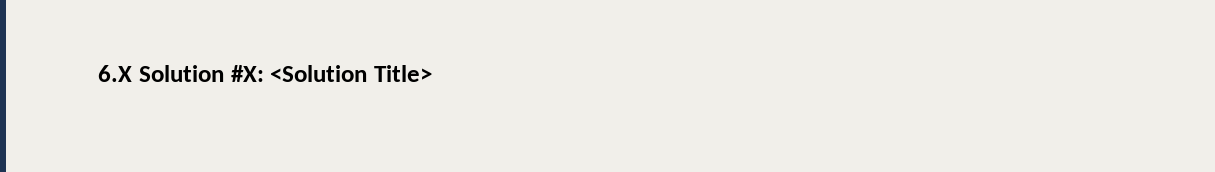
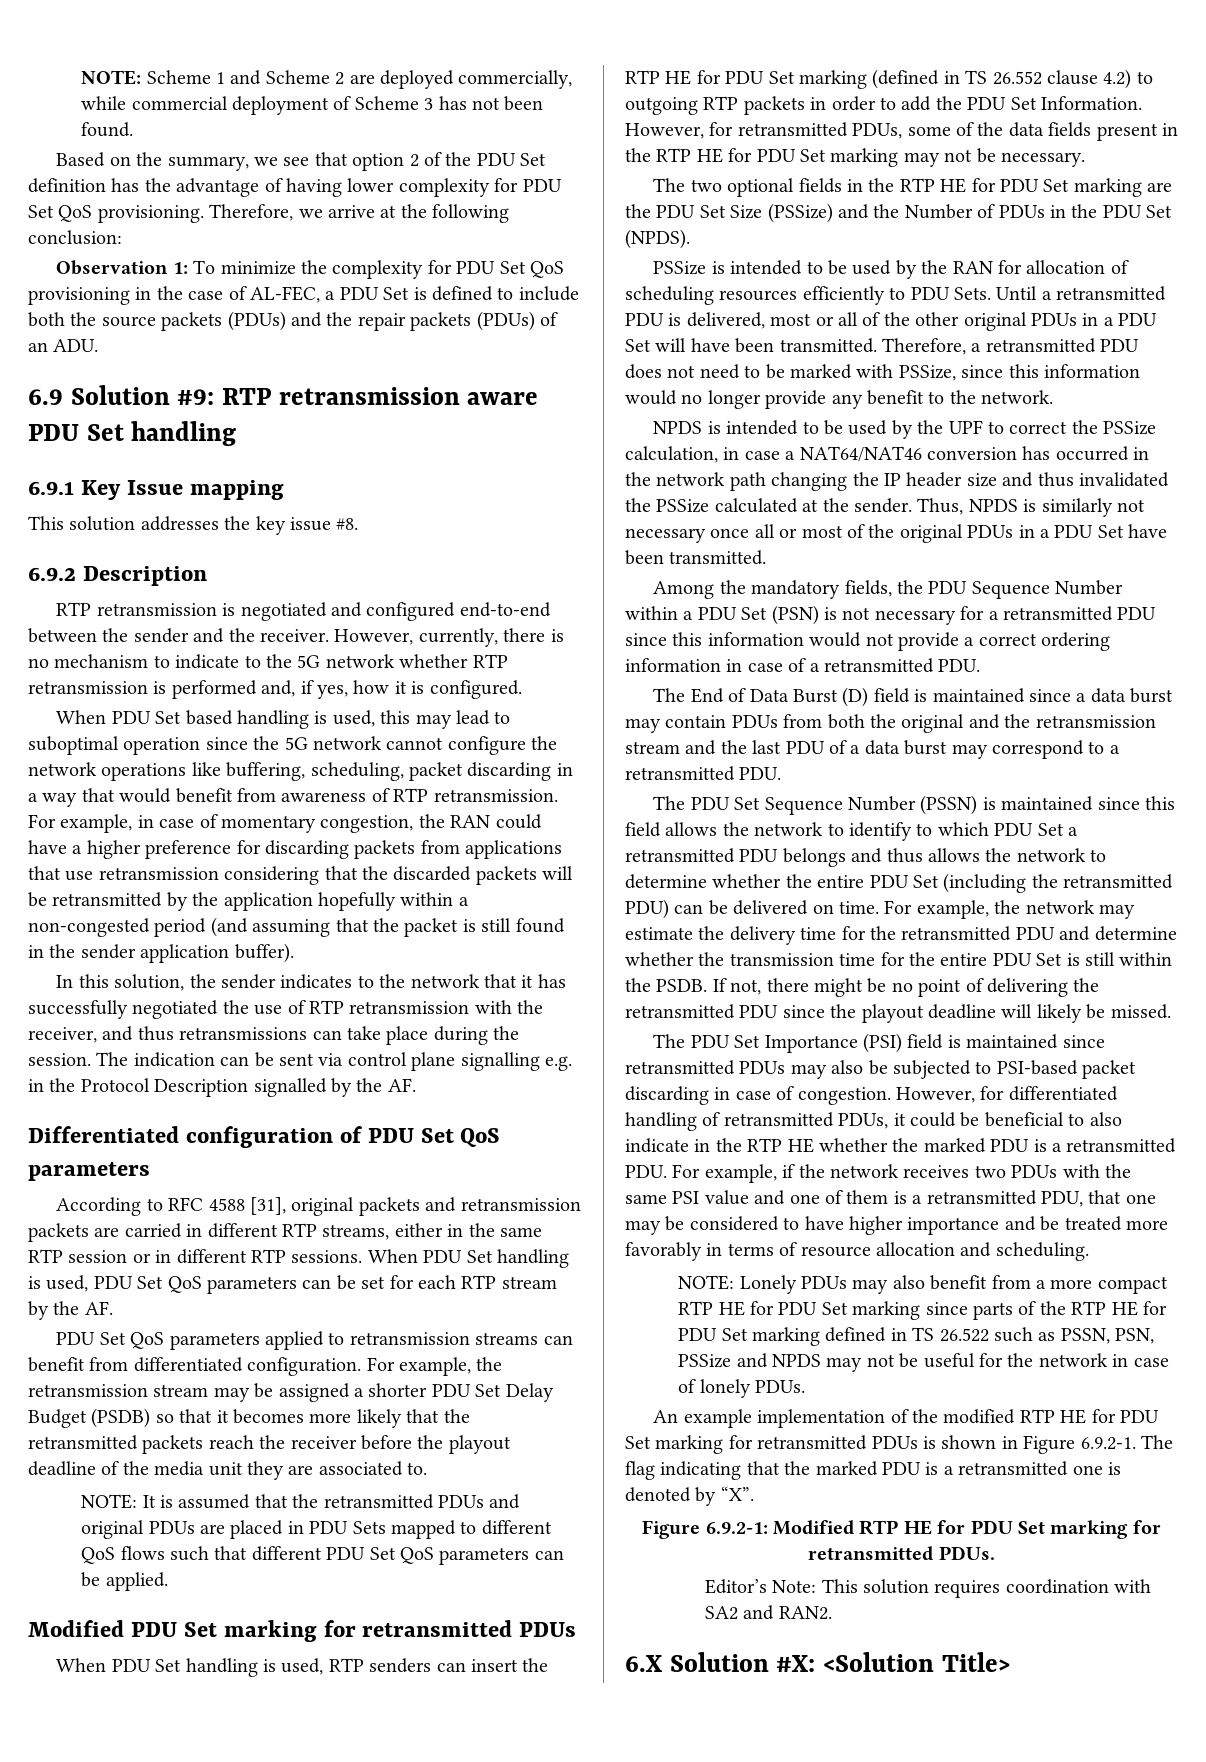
+ NOTE: Scheme 1 and Scheme 2 are deployed commercially, while commercial deployment of Scheme 3 has not been found.
+ Based on the summary, we see that option 2 of the PDU Set definition has the advantage of having lower complexity for PDU Set QoS provisioning. Therefore, we arrive at the following conclusion:
+ Observation 1: To minimize the complexity for PDU Set QoS provisioning in the case of AL-FEC, a PDU Set is defined to include both the source packets (PDUs) and the repair packets (PDUs) of an ADU.
+ 6.9 Solution #9: RTP retransmission aware PDU Set handling
+ 6.9.1 Key Issue mapping
+ This solution addresses the key issue #8.
+ 6.9.2 Description
+ RTP retransmission is negotiated and configured end-to-end between the sender and the receiver. However, currently, there is no mechanism to indicate to the 5G network whether RTP retransmission is performed and, if yes, how it is configured.
+ When PDU Set based handling is used, this may lead to suboptimal operation since the 5G network cannot configure the network operations like buffering, scheduling, packet discarding in a way that would benefit from awareness of RTP retransmission. For example, in case of momentary congestion, the RAN could have a higher preference for discarding packets from applications that use retransmission considering that the discarded packets will be retransmitted by the application hopefully within a non-congested period (and assuming that the packet is still found in the sender application buffer).
+ In this solution, the sender indicates to the network that it has successfully negotiated the use of RTP retransmission with the receiver, and thus retransmissions can take place during the session. The indication can be sent via control plane signalling e.g. in the Protocol Description signalled by the AF.
+ Differentiated configuration of PDU Set QoS parameters
+ According to RFC 4588 [31], original packets and retransmission packets are carried in different RTP streams, either in the same RTP session or in different RTP sessions. When PDU Set handling is used, PDU Set QoS parameters can be set for each RTP stream by the AF.
+ PDU Set QoS parameters applied to retransmission streams can benefit from differentiated configuration. For example, the retransmission stream may be assigned a shorter PDU Set Delay Budget (PSDB) so that it becomes more likely that the retransmitted packets reach the receiver before the playout deadline of the media unit they are associated to.
+ NOTE: It is assumed that the retransmitted PDUs and original PDUs are placed in PDU Sets mapped to different QoS flows such that different PDU Set QoS parameters can be applied.
+ Modified PDU Set marking for retransmitted PDUs
+ When PDU Set handling is used, RTP senders can insert the RTP HE for PDU Set marking (defined in TS 26.552 clause 4.2) to outgoing RTP packets in order to add the PDU Set Information. However, for retransmitted PDUs, some of the data fields present in the RTP HE for PDU Set marking may not be necessary.
+ The two optional fields in the RTP HE for PDU Set marking are the PDU Set Size (PSSize) and the Number of PDUs in the PDU Set (NPDS).
+ PSSize is intended to be used by the RAN for allocation of scheduling resources efficiently to PDU Sets. Until a retransmitted PDU is delivered, most or all of the other original PDUs in a PDU Set will have been transmitted. Therefore, a retransmitted PDU does not need to be marked with PSSize, since this information would no longer provide any benefit to the network.
+ NPDS is intended to be used by the UPF to correct the PSSize calculation, in case a NAT64/NAT46 conversion has occurred in the network path changing the IP header size and thus invalidated the PSSize calculated at the sender. Thus, NPDS is similarly not necessary once all or most of the original PDUs in a PDU Set have been transmitted.
+ Among the mandatory fields, the PDU Sequence Number within a PDU Set (PSN) is not necessary for a retransmitted PDU since this information would not provide a correct ordering information in case of a retransmitted PDU.
+ The End of Data Burst (D) field is maintained since a data burst may contain PDUs from both the original and the retransmission stream and the last PDU of a data burst may correspond to a retransmitted PDU.
+ The PDU Set Sequence Number (PSSN) is maintained since this field allows the network to identify to which PDU Set a retransmitted PDU belongs and thus allows the network to determine whether the entire PDU Set (including the retransmitted PDU) can be delivered on time. For example, the network may estimate the delivery time for the retransmitted PDU and determine whether the transmission time for the entire PDU Set is still within the PSDB. If not, there might be no point of delivering the retransmitted PDU since the playout deadline will likely be missed.
+ The PDU Set Importance (PSI) field is maintained since retransmitted PDUs may also be subjected to PSI-based packet discarding in case of congestion. However, for differentiated handling of retransmitted PDUs, it could be beneficial to also indicate in the RTP HE whether the marked PDU is a retransmitted PDU. For example, if the network receives two PDUs with the same PSI value and one of them is a retransmitted PDU, that one may be considered to have higher importance and be treated more favorably in terms of resource allocation and scheduling.
+ NOTE: Lonely PDUs may also benefit from a more compact RTP HE for PDU Set marking since parts of the RTP HE for PDU Set marking defined in TS 26.522 such as PSSN, PSN, PSSize and NPDS may not be useful for the network in case of lonely PDUs.
+ An example implementation of the modified RTP HE for PDU Set marking for retransmitted PDUs is shown in Figure 6.9.2-1. The flag indicating that the marked PDU is a retransmitted one is denoted by “X”.
+ Figure 6.9.2-1: Modified RTP HE for PDU Set marking for retransmitted PDUs.
+ Editor’s Note: This solution requires coordination with SA2 and RAN2.

